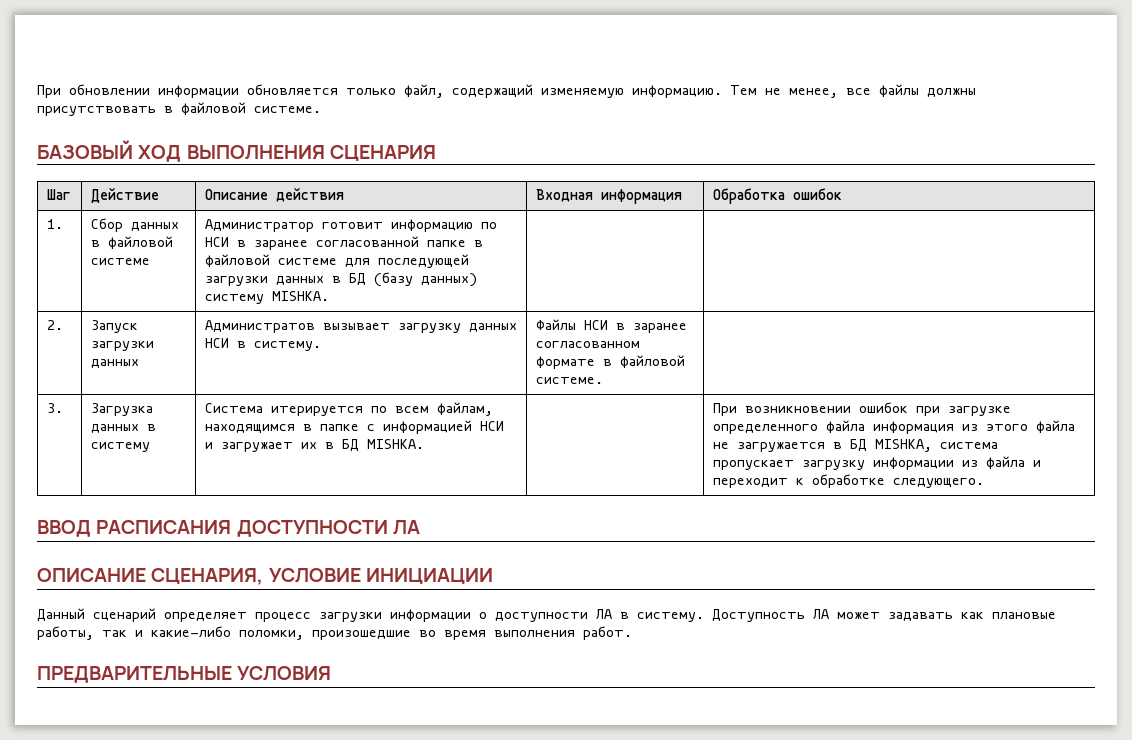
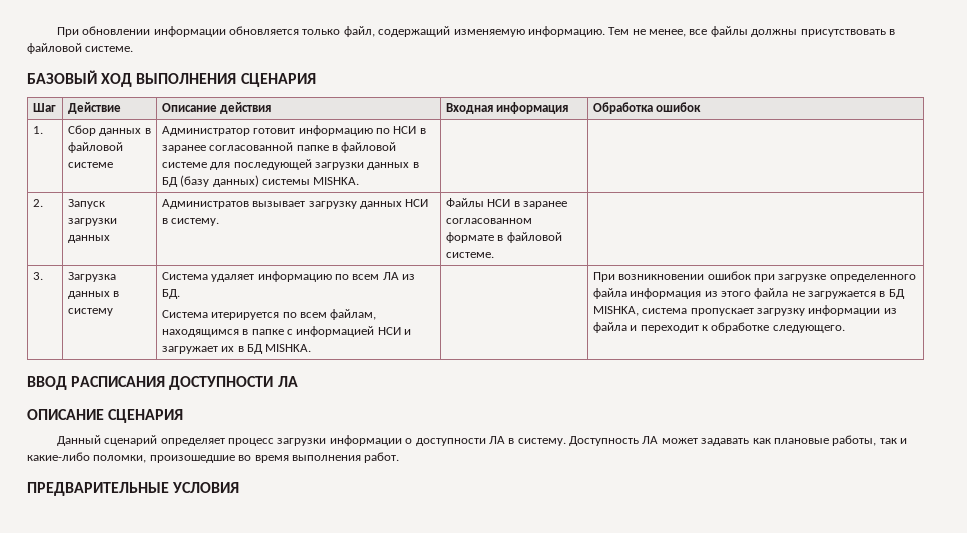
- 1. | Сбор данных в файловой системе | Администратор готовит информацию по НСИ в заранее согласованной папке в файловой системе для последующей загрузки данных в БД (базу данных) систему MISHKA. | |
+ 1. | Сбор данных в файловой системе | Администратор готовит информацию по НСИ в заранее согласованной папке в файловой системе для последующей загрузки данных в БД (базу данных) системы MISHKA. | |
+ Система удаляет информацию по всем ЛА из БД.
- ОПИСАНИЕ СЦЕНАРИЯ, УСЛОВИЕ ИНИЦИАЦИИ
+ ОПИСАНИЕ СЦЕНАРИЯ

